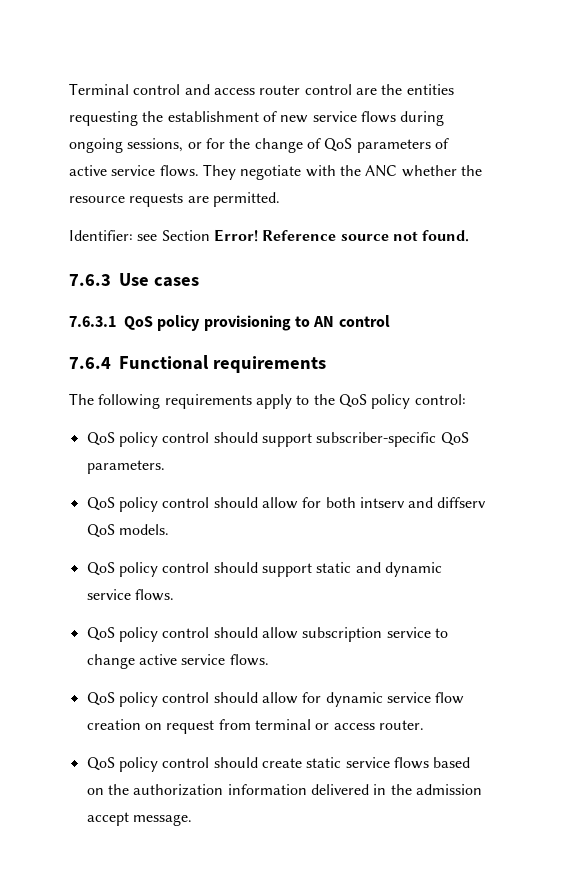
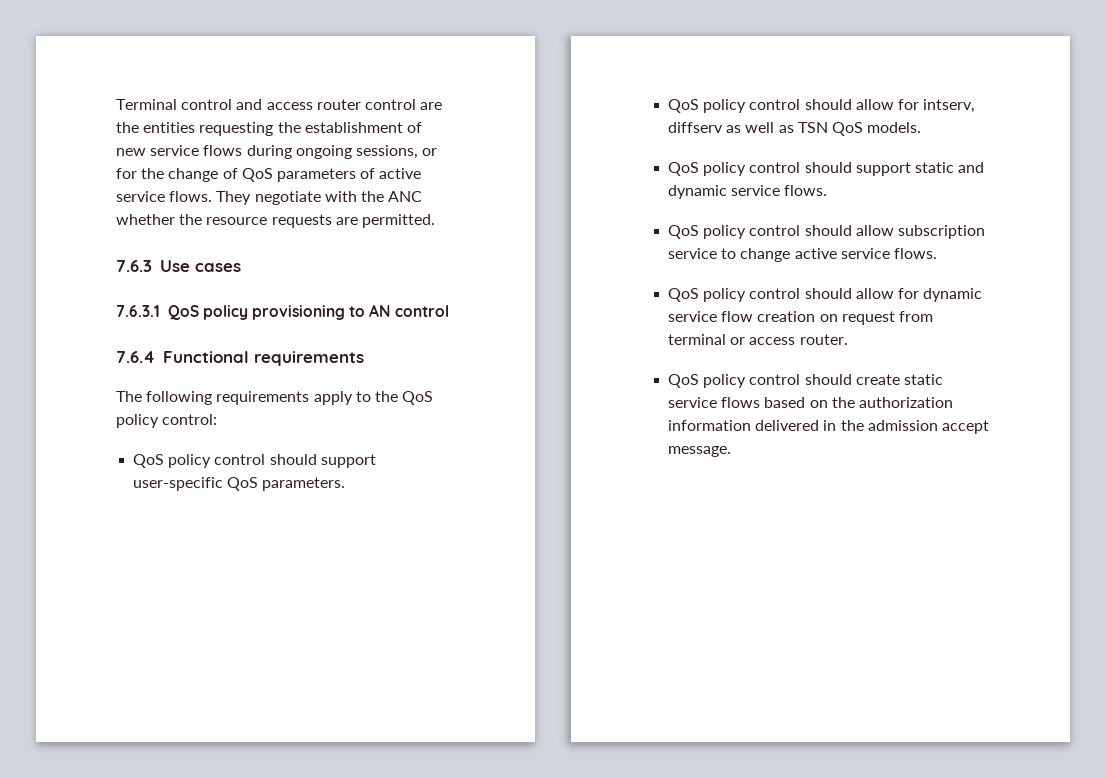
- Identifier: see Section Error! Reference source not found.
- QoS policy control should support subscriber-specific QoS parameters.
+ QoS policy control should support user-specific QoS parameters.
- QoS policy control should allow for both intserv and diffserv QoS models.
+ QoS policy control should allow for intserv, diffserv as well as TSN QoS models.

